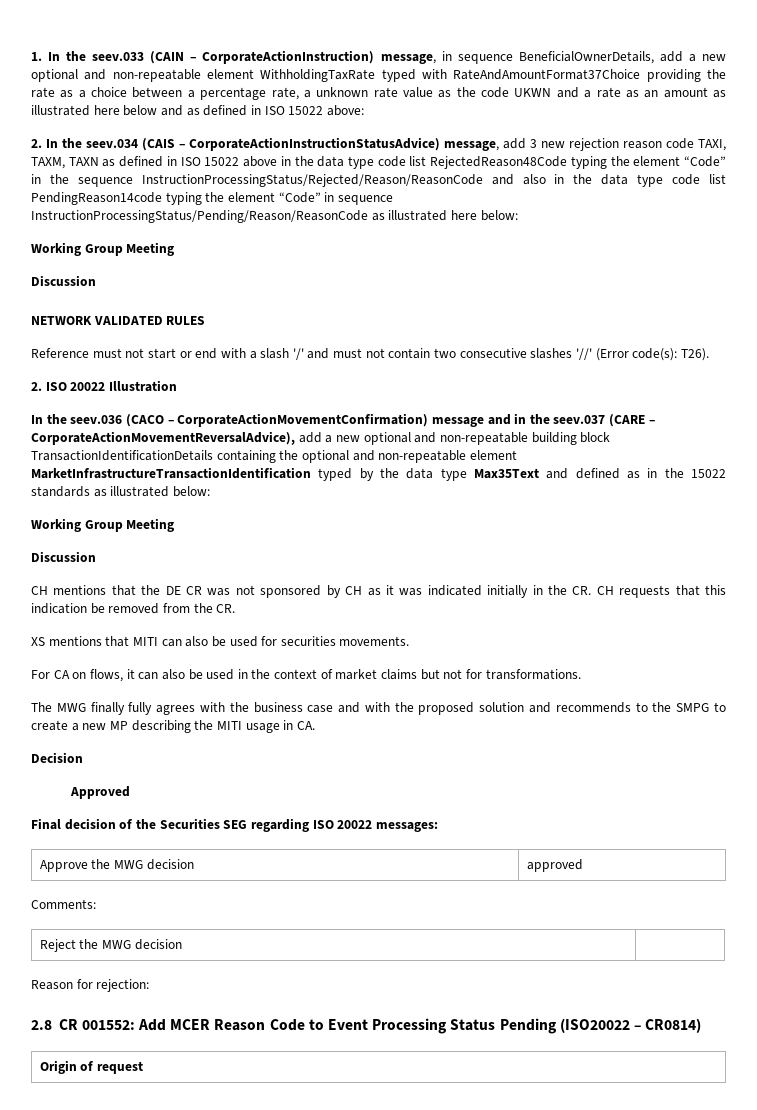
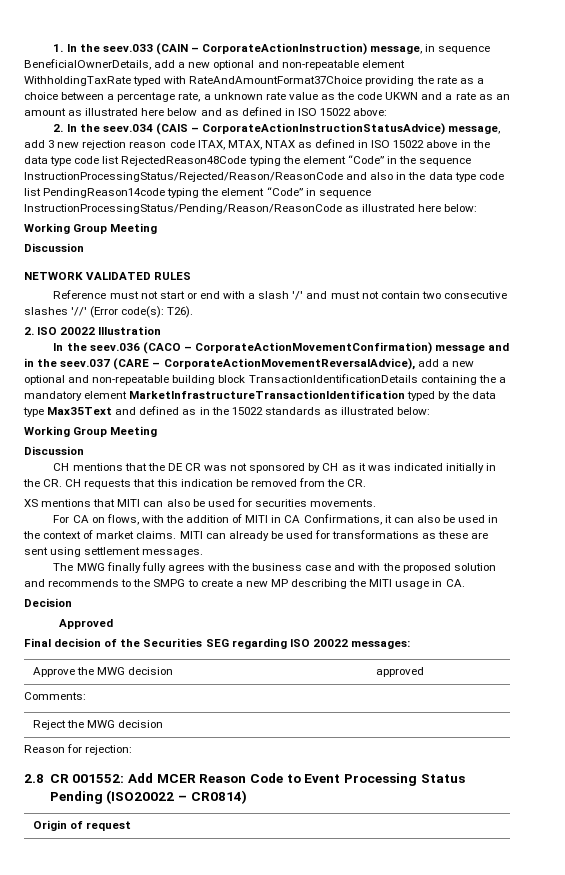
- 2. In the seev.034 (CAIS – CorporateActionInstructionStatusAdvice) message, add 3 new rejection reason code TAXI, TAXM, TAXN as defined in ISO 15022 above in the data type code list RejectedReason48Code typing the element “Code” in the sequence InstructionProcessingStatus/Rejected/Reason/ReasonCode and also in the data type code list PendingReason14code typing the element “Code” in sequence InstructionProcessingStatus/Pending/Reason/ReasonCode as illustrated here below:
+ 2. In the seev.034 (CAIS – CorporateActionInstructionStatusAdvice) message, add 3 new rejection reason code ITAX, MTAX, NTAX as defined in ISO 15022 above in the data type code list RejectedReason48Code typing the element “Code” in the sequence InstructionProcessingStatus/Rejected/Reason/ReasonCode and also in the data type code list PendingReason14code typing the element “Code” in sequence InstructionProcessingStatus/Pending/Reason/ReasonCode as illustrated here below:
- In the seev.036 (CACO – CorporateActionMovementConfirmation) message and in the seev.037 (CARE – CorporateActionMovementReversalAdvice), add a new optional and non-repeatable building block TransactionIdentificationDetails containing the optional and non-repeatable element MarketInfrastructureTransactionIdentification typed by the data type Max35Text and defined as in the 15022 standards as illustrated below:
+ In the seev.036 (CACO – CorporateActionMovementConfirmation) message and in the seev.037 (CARE – CorporateActionMovementReversalAdvice), add a new optional and non-repeatable building block TransactionIdentificationDetails containing the a mandatory element MarketInfrastructureTransactionIdentification typed by the data type Max35Text and defined as in the 15022 standards as illustrated below:
- For CA on flows, it can also be used in the context of market claims but not for transformations.
+ For CA on flows, with the addition of MITI in CA Confirmations, it can also be used in the context of market claims. MITI can already be used for transformations as these are sent using settlement messages.

